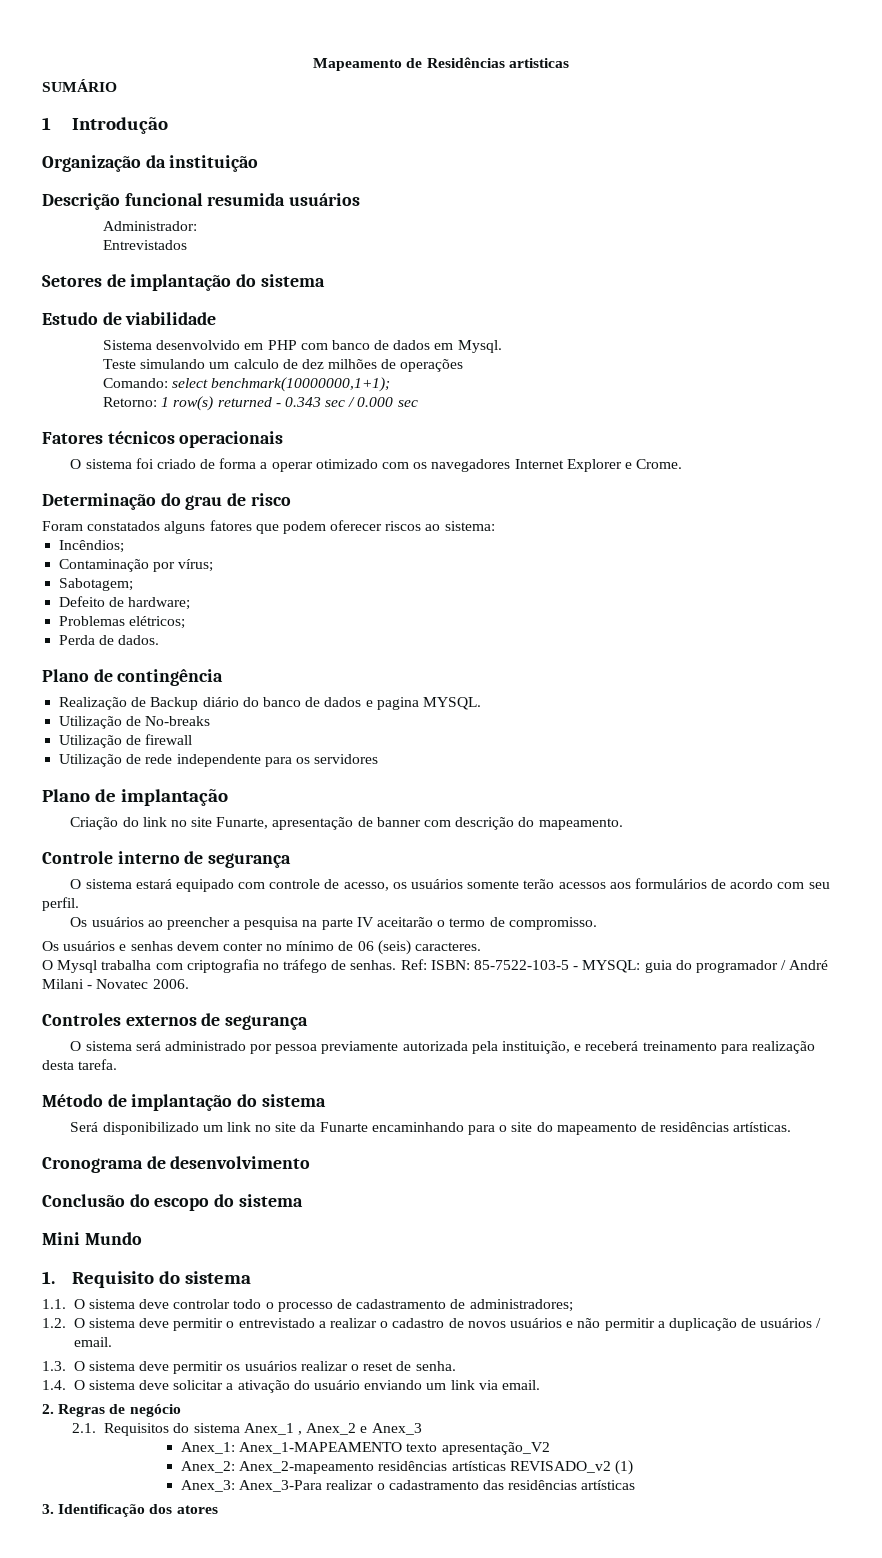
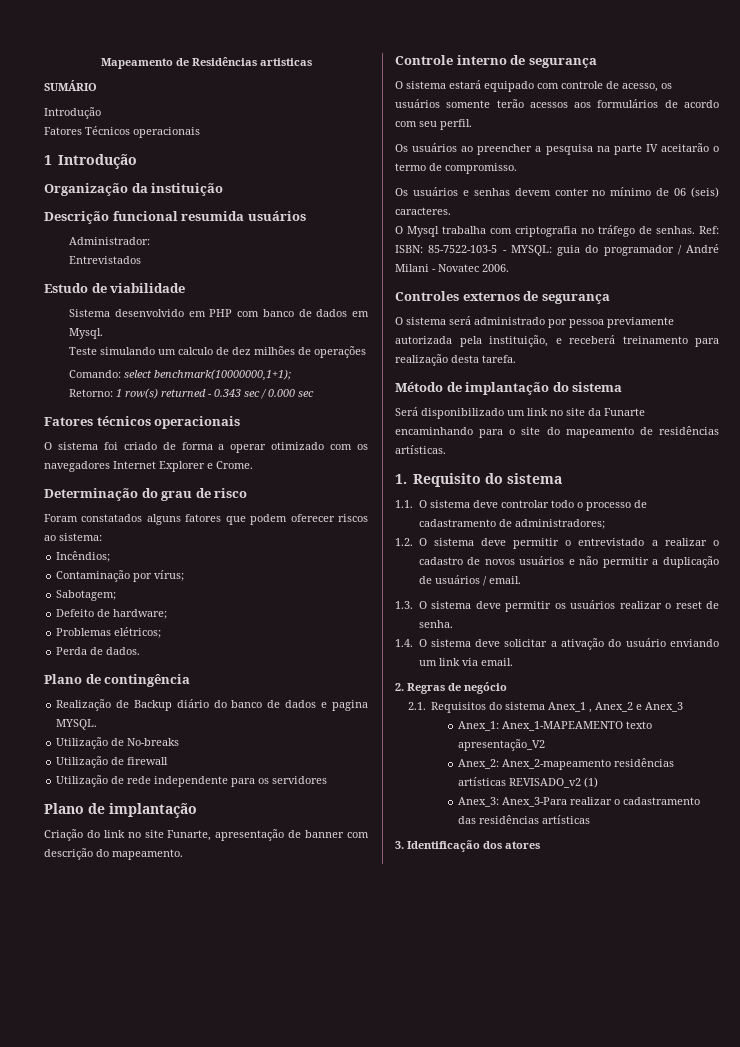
  SUMÁRIO
+ Introdução
+ Fatores Técnicos operacionais
- Setores de implantação do sistema
- Cronograma de desenvolvimento
- Conclusão do escopo do sistema
- Mini Mundo

